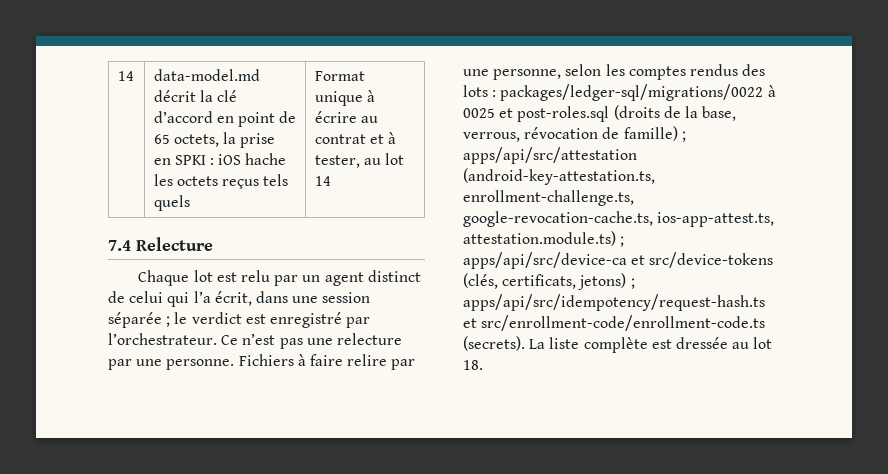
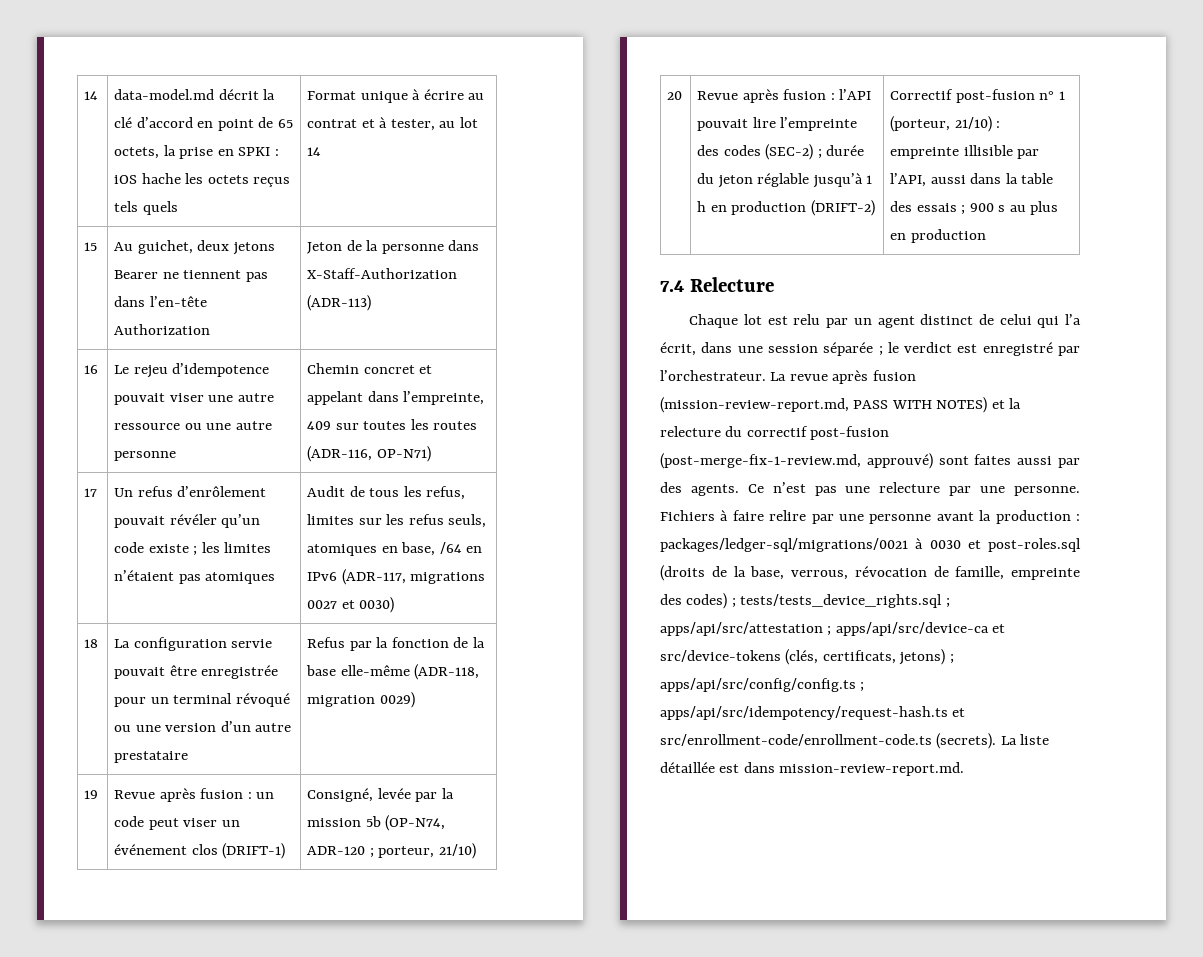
+ 15 | Au guichet, deux jetons Bearer ne tiennent pas dans l’en-tête Authorization | Jeton de la personne dans X-Staff-Authorization (ADR-113)
+ 16 | Le rejeu d’idempotence pouvait viser une autre ressource ou une autre personne | Chemin concret et appelant dans l’empreinte, 409 sur toutes les routes (ADR-116, OP-N71)
+ 17 | Un refus d’enrôlement pouvait révéler qu’un code existe ; les limites n’étaient pas atomiques | Audit de tous les refus, limites sur les refus seuls, atomiques en base, /64 en IPv6 (ADR-117, migrations 0027 et 0030)
+ 18 | La configuration servie pouvait être enregistrée pour un terminal révoqué ou une version d’un autre prestataire | Refus par la fonction de la base elle-même (ADR-118, migration 0029)
+ 19 | Revue après fusion : un code peut viser un événement clos (DRIFT-1) | Consigné, levée par la mission 5b (OP-N74, ADR-120 ; porteur, 21/10)
+ 20 | Revue après fusion : l’API pouvait lire l’empreinte des codes (SEC-2) ; durée du jeton réglable jusqu’à 1 h en production (DRIFT-2) | Correctif post-fusion n° 1 (porteur, 21/10) : empreinte illisible par l’API, aussi dans la table des essais ; 900 s au plus en production
+ La revue après fusion (mission-review-report.md, PASS WITH NOTES) et la relecture du correctif post-fusion (post-merge-fix-1-review.md, approuvé) sont faites aussi par des agents.
- Fichiers à faire relire par une personne, selon les comptes rendus des lots : packages/ledger-sql/migrations/0022 à 0025 et post-roles.sql (droits de la base, verrous, révocation de famille) ; apps/api/src/attestation (android-key-attestation.ts, enrollment-challenge.ts, google-revocation-cache.ts, ios-app-attest.ts, attestation.module.ts) ; apps/api/src/device-ca et src/device-tokens (clés, certificats, jetons) ; apps/api/src/idempotency/request-hash.ts et src/enrollment-code/enrollment-code.ts (secrets).
+ Fichiers à faire relire par une personne avant la production : packages/ledger-sql/migrations/0021 à 0030 et post-roles.sql (droits de la base, verrous, révocation de famille, empreinte des codes) ; tests/tests_device_rights.sql ; apps/api/src/attestation ; apps/api/src/device-ca et src/device-tokens (clés, certificats, jetons) ; apps/api/src/config/config.ts ; apps/api/src/idempotency/request-hash.ts et src/enrollment-code/enrollment-code.ts (secrets).
- La liste complète est dressée au lot 18.
+ La liste détaillée est dans mission-review-report.md.

